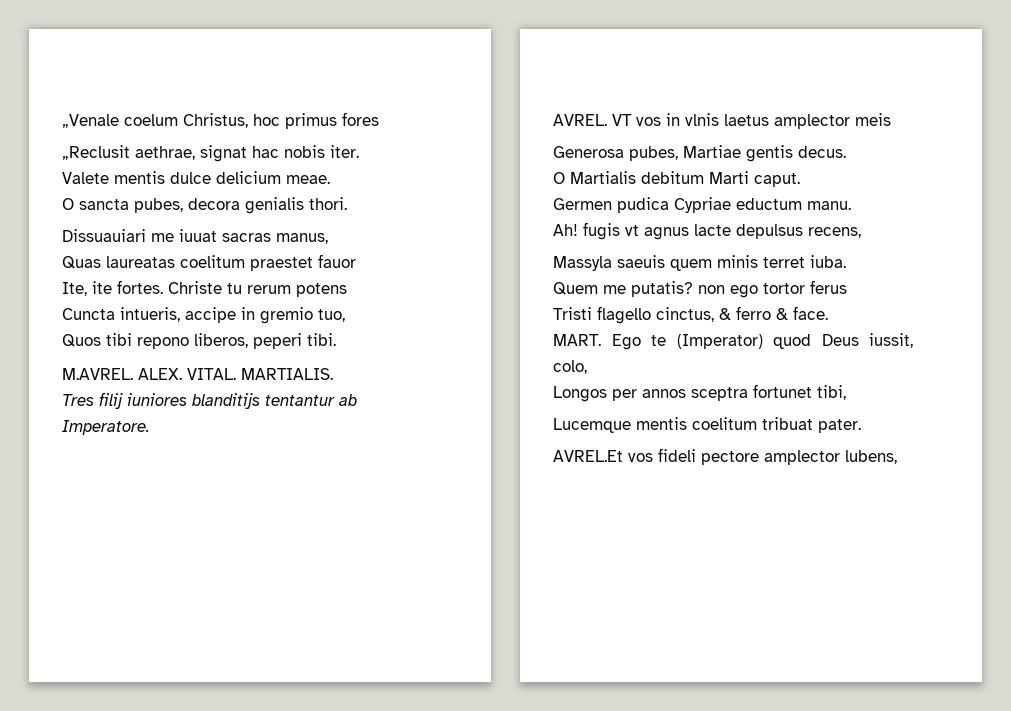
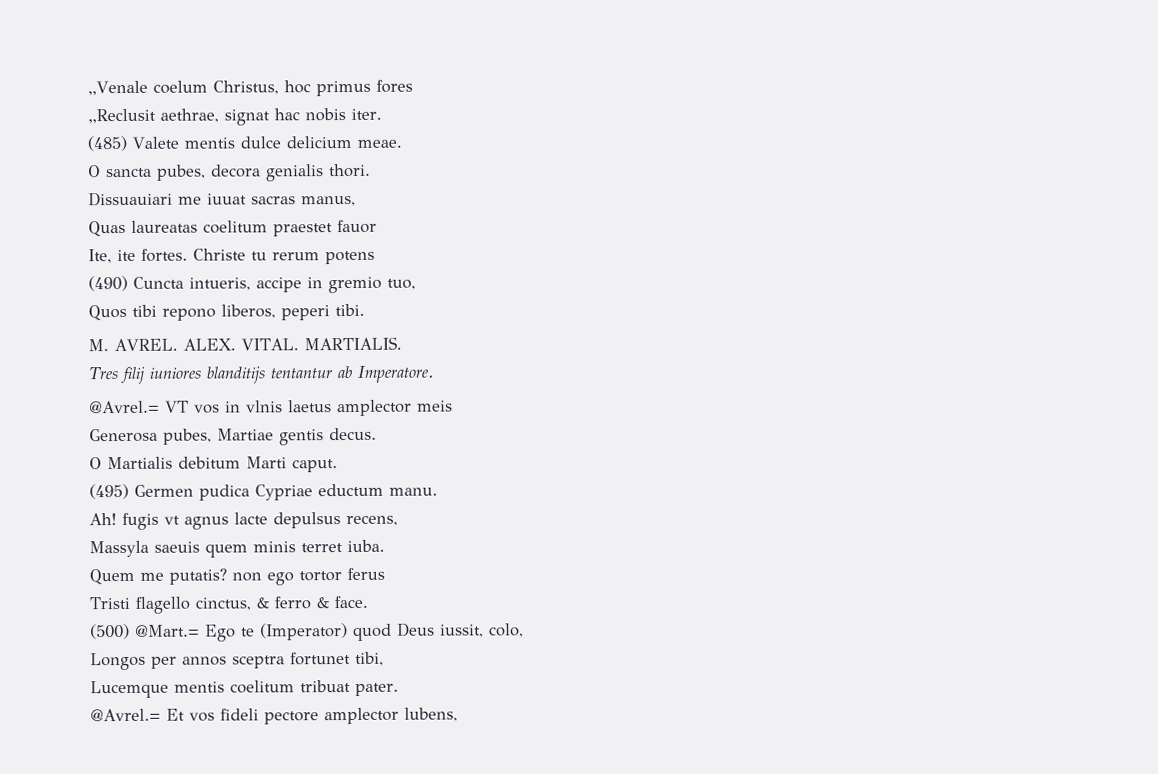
- Valete mentis dulce delicium meae.
+ (485) Valete mentis dulce delicium meae.
- Cuncta intueris, accipe in gremio tuo,
+ (490) Cuncta intueris, accipe in gremio tuo,
- M.AVREL. ALEX.
+ M. AVREL. ALEX.
- AVREL. VT vos in vlnis laetus amplector meis
+ @Avrel.= VT vos in vlnis laetus amplector meis
- Germen pudica Cypriae eductum manu.
+ (495) Germen pudica Cypriae eductum manu.
- MART. Ego te (Imperator) quod Deus iussit, colo,
+ (500) @Mart.= Ego te (Imperator) quod Deus iussit, colo,
- AVREL.Et vos fideli pectore amplector lubens,
+ @Avrel.= Et vos fideli pectore amplector lubens,

